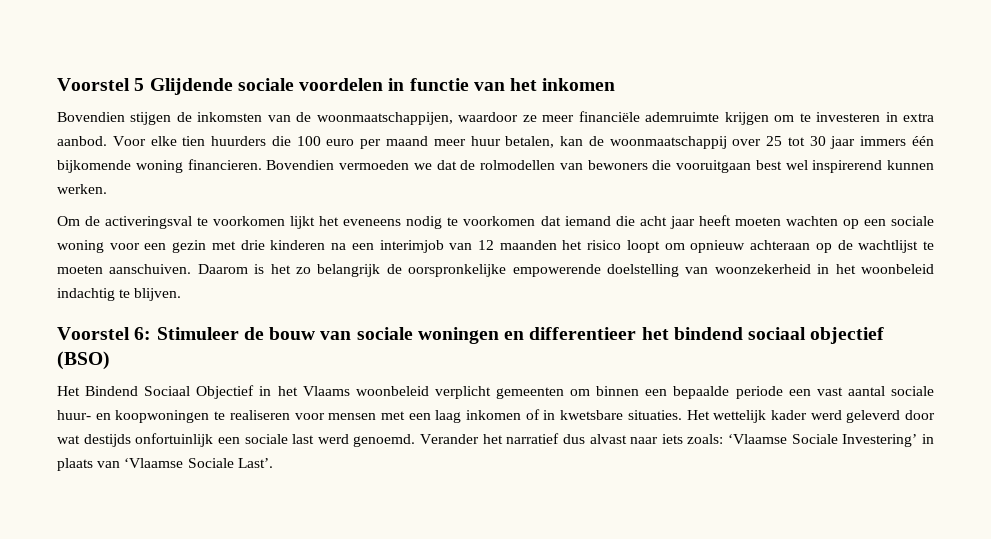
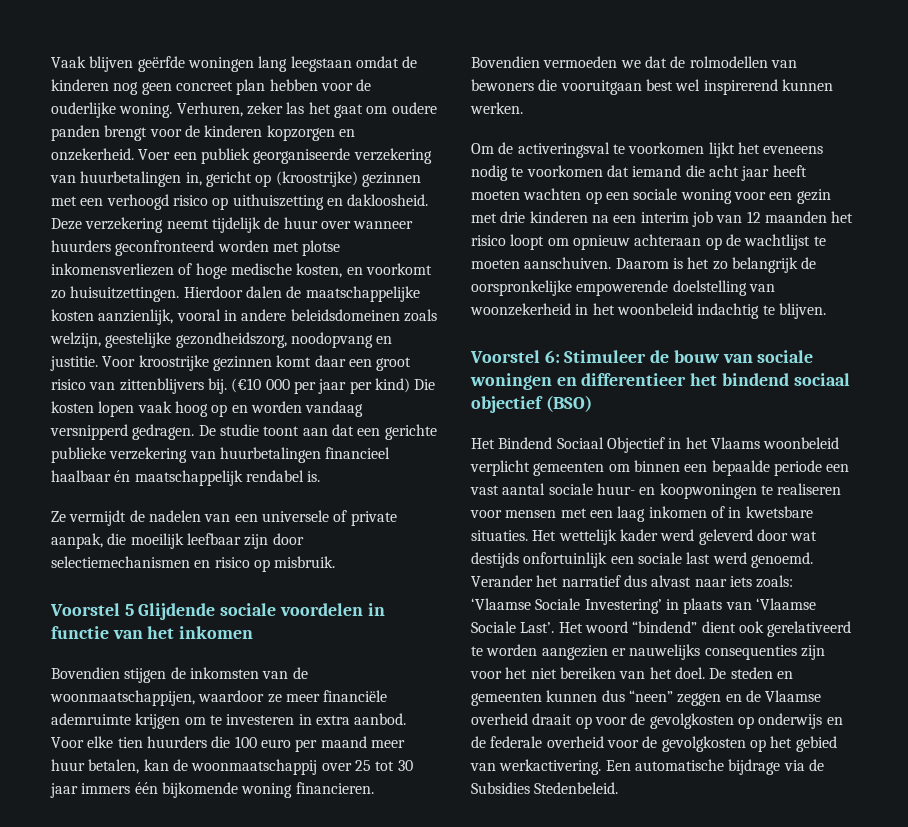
+ Vaak blijven geërfde woningen lang leegstaan omdat de kinderen nog geen concreet plan hebben voor de ouderlijke woning. Verhuren, zeker las het gaat om oudere panden brengt voor de kinderen kopzorgen en onzekerheid. Voer een publiek georganiseerde verzekering van huurbetalingen in, gericht op (kroostrijke) gezinnen met een verhoogd risico op uithuiszetting en dakloosheid. Deze verzekering neemt tijdelijk de huur over wanneer huurders geconfronteerd worden met plotse inkomensverliezen of hoge medische kosten, en voorkomt zo huisuitzettingen. Hierdoor dalen de maatschappelijke kosten aanzienlijk, vooral in andere beleidsdomeinen zoals welzijn, geestelijke gezondheidszorg, noodopvang en justitie. Voor kroostrijke gezinnen komt daar een groot risico van zittenblijvers bij. (€10 000 per jaar per kind) Die kosten lopen vaak hoog op en worden vandaag versnipperd gedragen. De studie toont aan dat een gerichte publieke verzekering van huurbetalingen financieel haalbaar én maatschappelijk rendabel is.
+ Ze vermijdt de nadelen van een universele of private aanpak, die moeilijk leefbaar zijn door selectiemechanismen en risico op misbruik.
- Om de activeringsval te voorkomen lijkt het eveneens nodig te voorkomen dat iemand die acht jaar heeft moeten wachten op een sociale woning voor een gezin met drie kinderen na een interimjob van 12 maanden het risico loopt om opnieuw achteraan op de wachtlijst te moeten aanschuiven.
+ Om de activeringsval te voorkomen lijkt het eveneens nodig te voorkomen dat iemand die acht jaar heeft moeten wachten op een sociale woning voor een gezin met drie kinderen na een interim job van 12 maanden het risico loopt om opnieuw achteraan op de wachtlijst te moeten aanschuiven.
+ Het woord “bindend” dient ook gerelativeerd te worden aangezien er nauwelijks consequenties zijn voor het niet bereiken van het doel. De steden en gemeenten kunnen dus “neen” zeggen en de Vlaamse overheid draait op voor de gevolgkosten op onderwijs en de federale overheid voor de gevolgkosten op het gebied van werkactivering. Een automatische bijdrage via de Subsidies Stedenbeleid.

